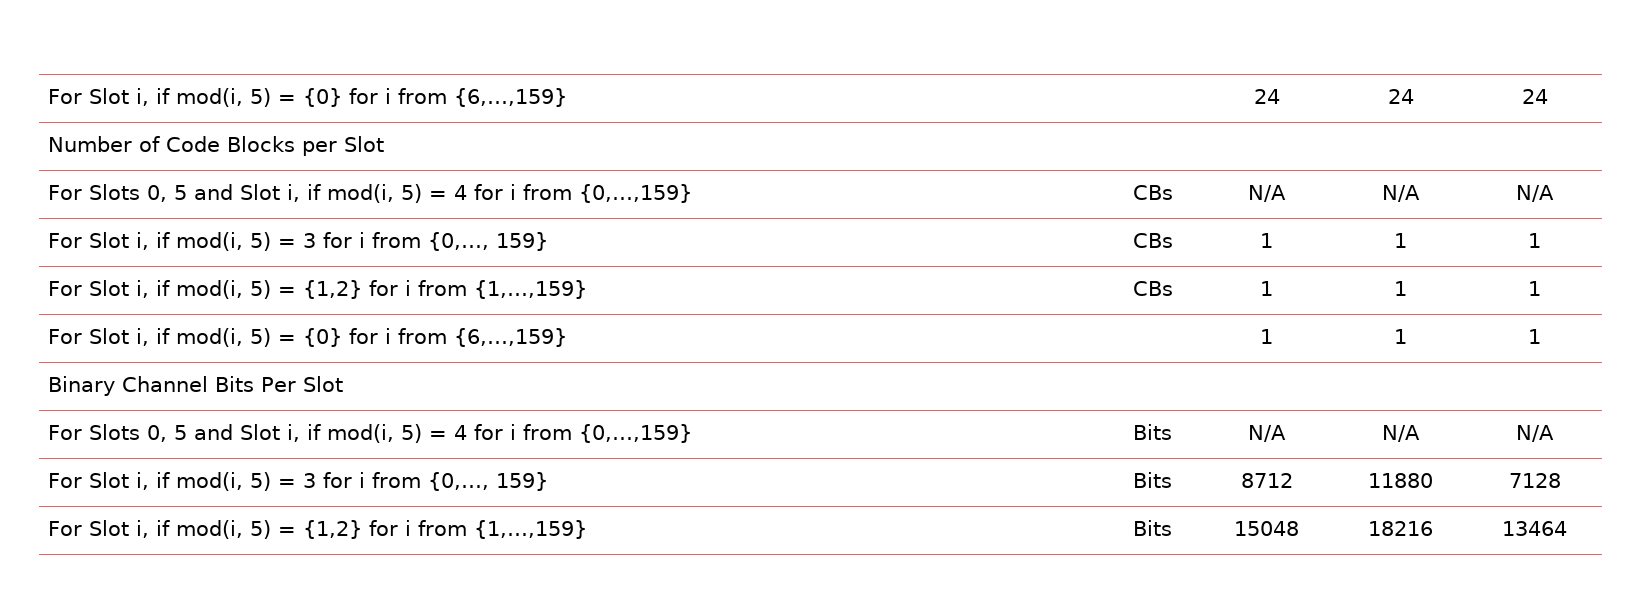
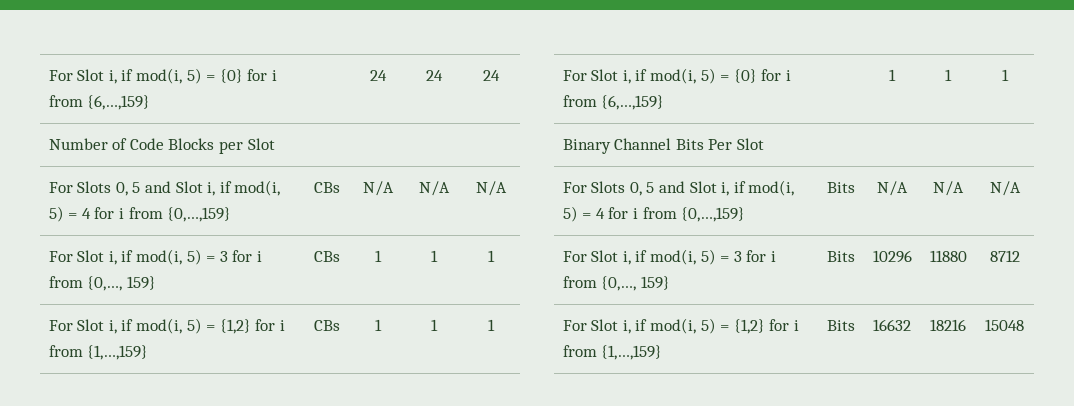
- For Slot i, if mod(i, 5) = 3 for i from {0,…, 159} | Bits | 8712 | 11880 | 7128
+ For Slot i, if mod(i, 5) = 3 for i from {0,…, 159} | Bits | 10296 | 11880 | 8712
- For Slot i, if mod(i, 5) = {1,2} for i from {1,…,159} | Bits | 15048 | 18216 | 13464
+ For Slot i, if mod(i, 5) = {1,2} for i from {1,…,159} | Bits | 16632 | 18216 | 15048

